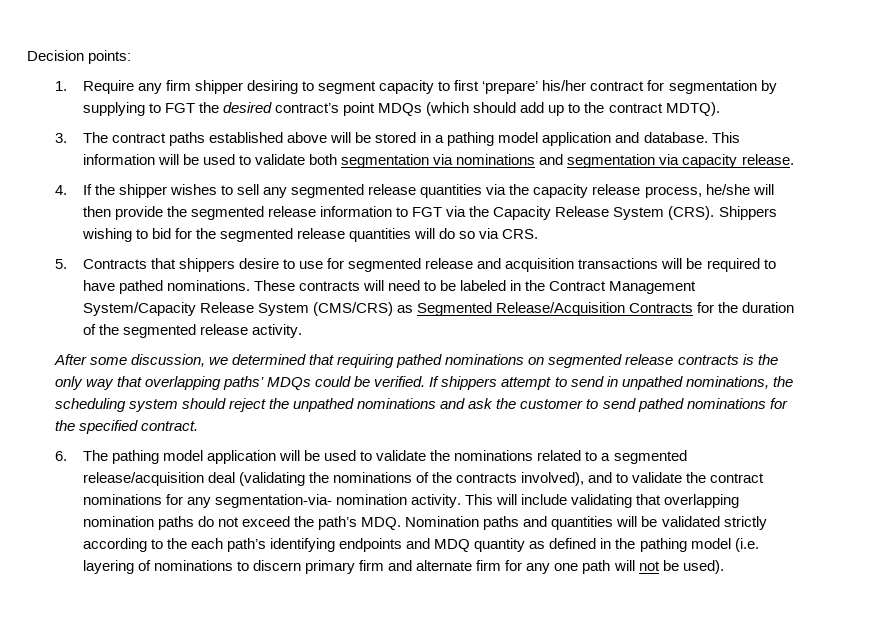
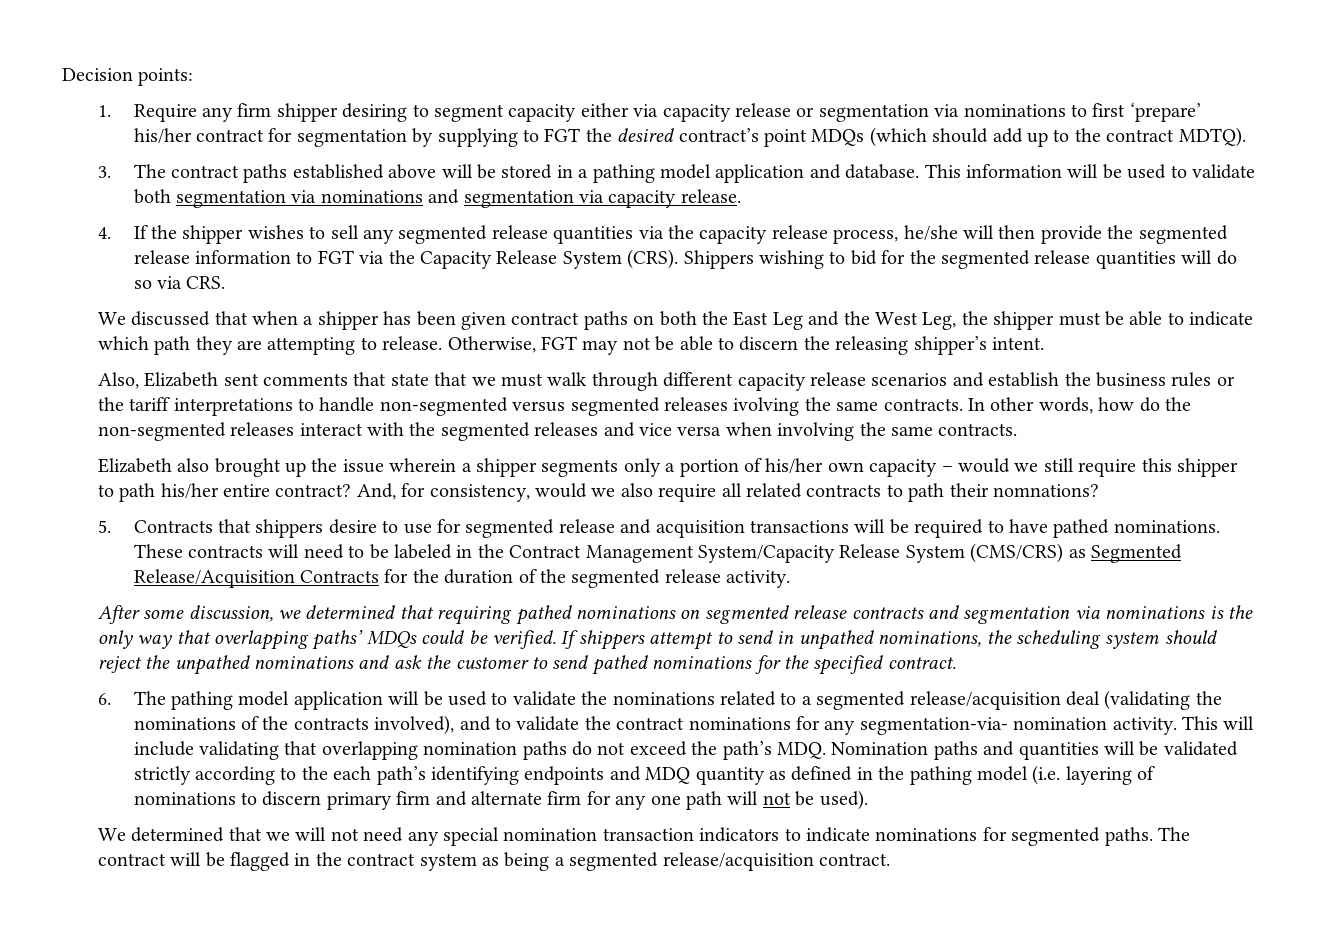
- 1. Require any firm shipper desiring to segment capacity to first ‘prepare’ his/her contract for segmentation by supplying to FGT the desired contract’s point MDQs (which should add up to the contract MDTQ).
+ 1. Require any firm shipper desiring to segment capacity either via capacity release or segmentation via nominations to first ‘prepare’ his/her contract for segmentation by supplying to FGT the desired contract’s point MDQs (which should add up to the contract MDTQ).
+ We discussed that when a shipper has been given contract paths on both the East Leg and the West Leg, the shipper must be able to indicate which path they are attempting to release. Otherwise, FGT may not be able to discern the releasing shipper’s intent.
+ Also, Elizabeth sent comments that state that we must walk through different capacity release scenarios and establish the business rules or the tariff interpretations to handle non-segmented versus segmented releases ivolving the same contracts. In other words, how do the non-segmented releases interact with the segmented releases and vice versa when involving the same contracts.
+ Elizabeth also brought up the issue wherein a shipper segments only a portion of his/her own capacity – would we still require this shipper to path his/her entire contract? And, for consistency, would we also require all related contracts to path their nomnations?
- After some discussion, we determined that requiring pathed nominations on segmented release contracts is the only way that overlapping paths’ MDQs could be verified.
+ After some discussion, we determined that requiring pathed nominations on segmented release contracts and segmentation via nominations is the only way that overlapping paths’ MDQs could be verified.
+ We determined that we will not need any special nomination transaction indicators to indicate nominations for segmented paths. The contract will be flagged in the contract system as being a segmented release/acquisition contract.

